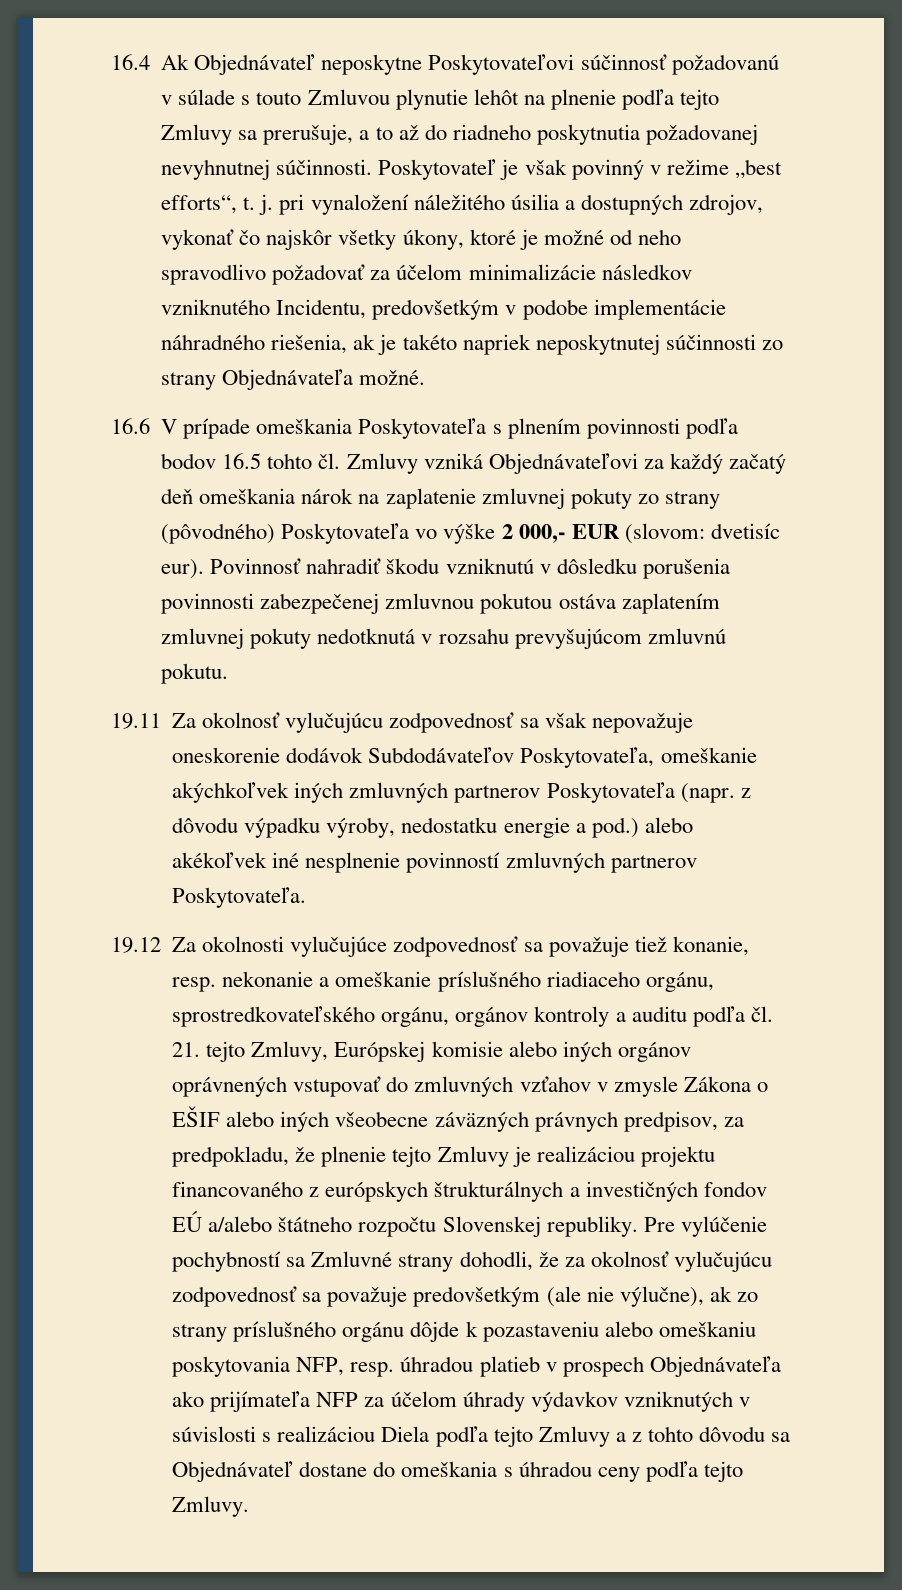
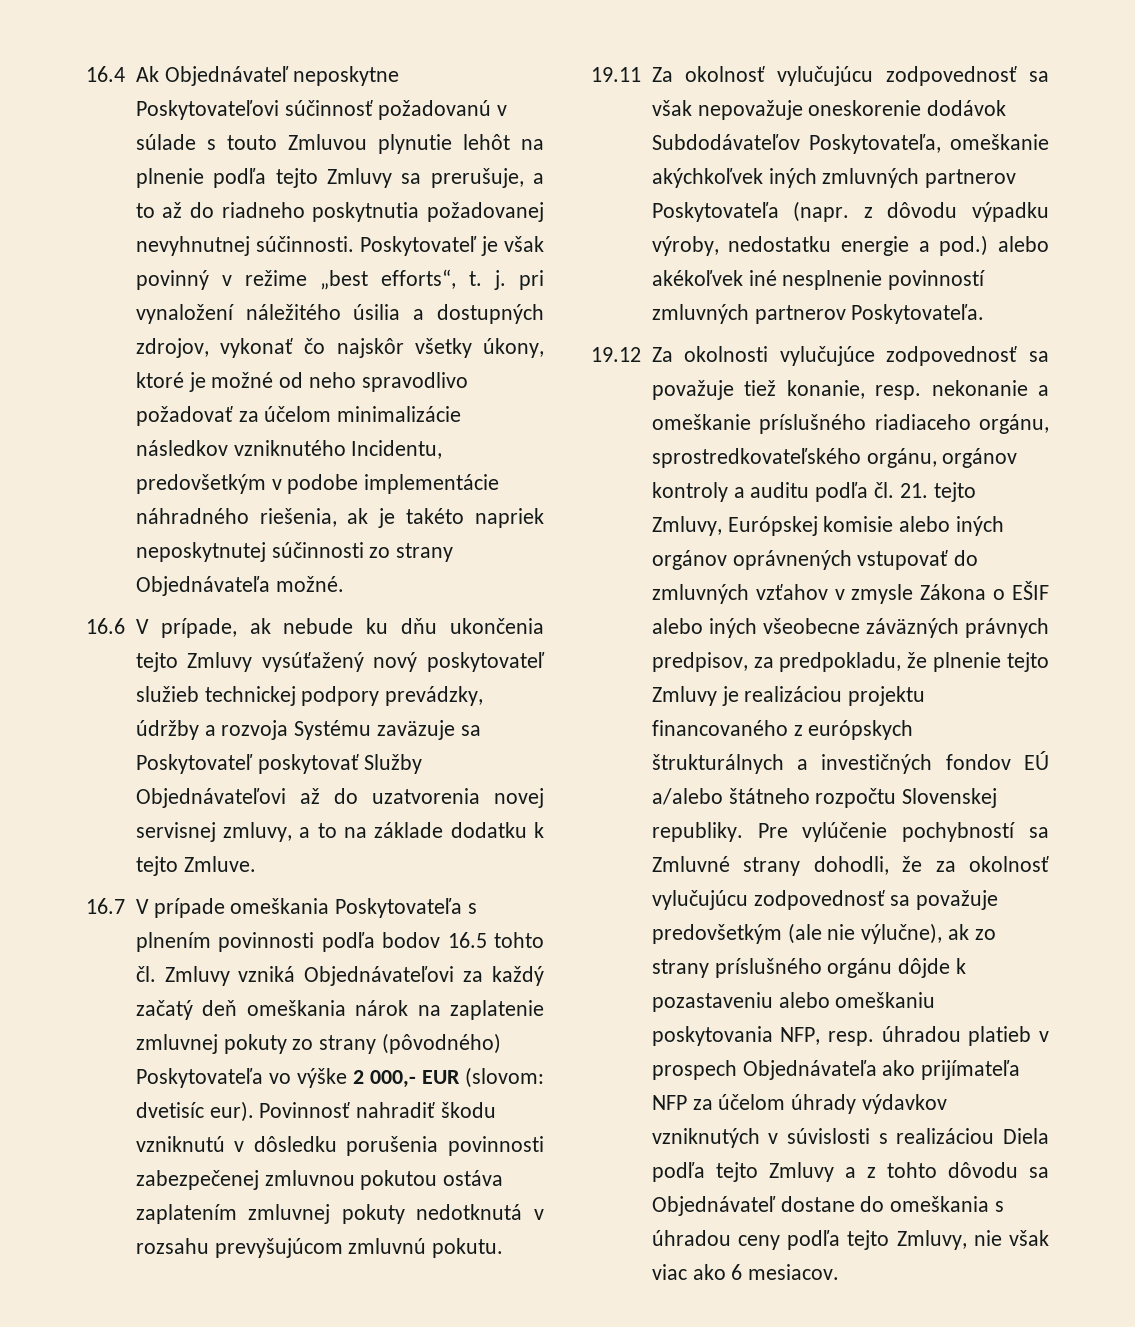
- 16.6 V prípade omeškania Poskytovateľa s plnením povinnosti podľa bodov 16.5 tohto čl. Zmluvy vzniká Objednávateľovi za každý začatý deň omeškania nárok na zaplatenie zmluvnej pokuty zo strany (pôvodného) Poskytovateľa vo výške 2 000,- EUR (slovom: dvetisíc eur).
+ 16.6 V prípade, ak nebude ku dňu ukončenia tejto Zmluvy vysúťažený nový poskytovateľ služieb technickej podpory prevádzky, údržby a rozvoja Systému zaväzuje sa Poskytovateľ poskytovať Služby Objednávateľovi až do uzatvorenia novej servisnej zmluvy, a to na základe dodatku k tejto Zmluve.
+ 16.7 V prípade omeškania Poskytovateľa s plnením povinnosti podľa bodov 16.5 tohto čl. Zmluvy vzniká Objednávateľovi za každý začatý deň omeškania nárok na zaplatenie zmluvnej pokuty zo strany (pôvodného) Poskytovateľa vo výške 2 000,- EUR (slovom: dvetisíc eur).
- Pre vylúčenie pochybností sa Zmluvné strany dohodli, že za okolnosť vylučujúcu zodpovednosť sa považuje predovšetkým (ale nie výlučne), ak zo strany príslušného orgánu dôjde k pozastaveniu alebo omeškaniu poskytovania NFP, resp. úhradou platieb v prospech Objednávateľa ako prijímateľa NFP za účelom úhrady výdavkov vzniknutých v súvislosti s realizáciou Diela podľa tejto Zmluvy a z tohto dôvodu sa Objednávateľ dostane do omeškania s úhradou ceny podľa tejto Zmluvy.
+ Pre vylúčenie pochybností sa Zmluvné strany dohodli, že za okolnosť vylučujúcu zodpovednosť sa považuje predovšetkým (ale nie výlučne), ak zo strany príslušného orgánu dôjde k pozastaveniu alebo omeškaniu poskytovania NFP, resp. úhradou platieb v prospech Objednávateľa ako prijímateľa NFP za účelom úhrady výdavkov vzniknutých v súvislosti s realizáciou Diela podľa tejto Zmluvy a z tohto dôvodu sa Objednávateľ dostane do omeškania s úhradou ceny podľa tejto Zmluvy, nie však viac ako 6 mesiacov.

